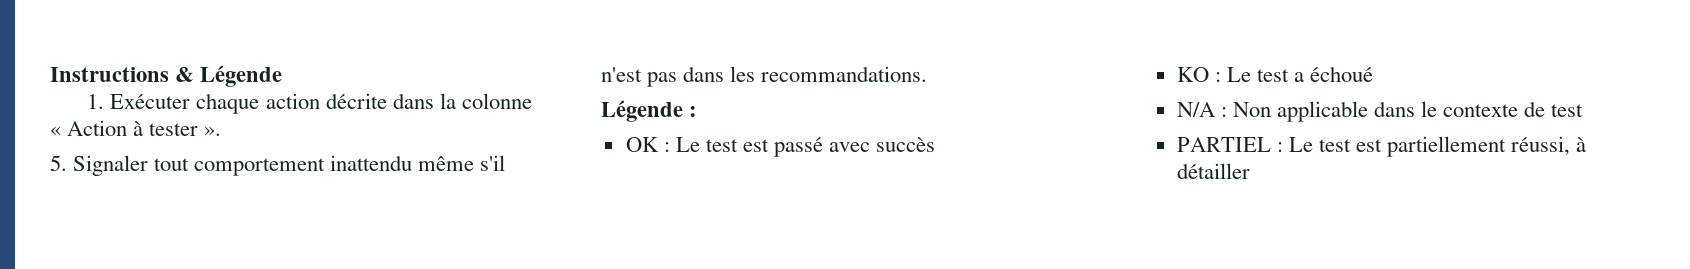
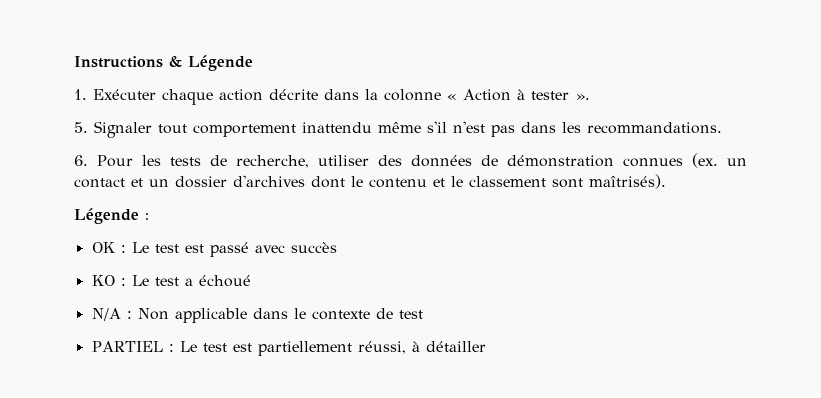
+ 6. Pour les tests de recherche, utiliser des données de démonstration connues (ex. un contact et un dossier d'archives dont le contenu et le classement sont maîtrisés).

